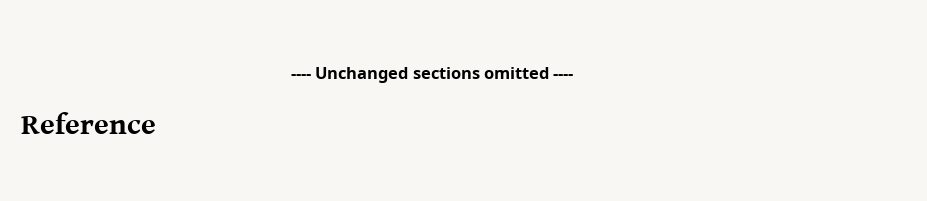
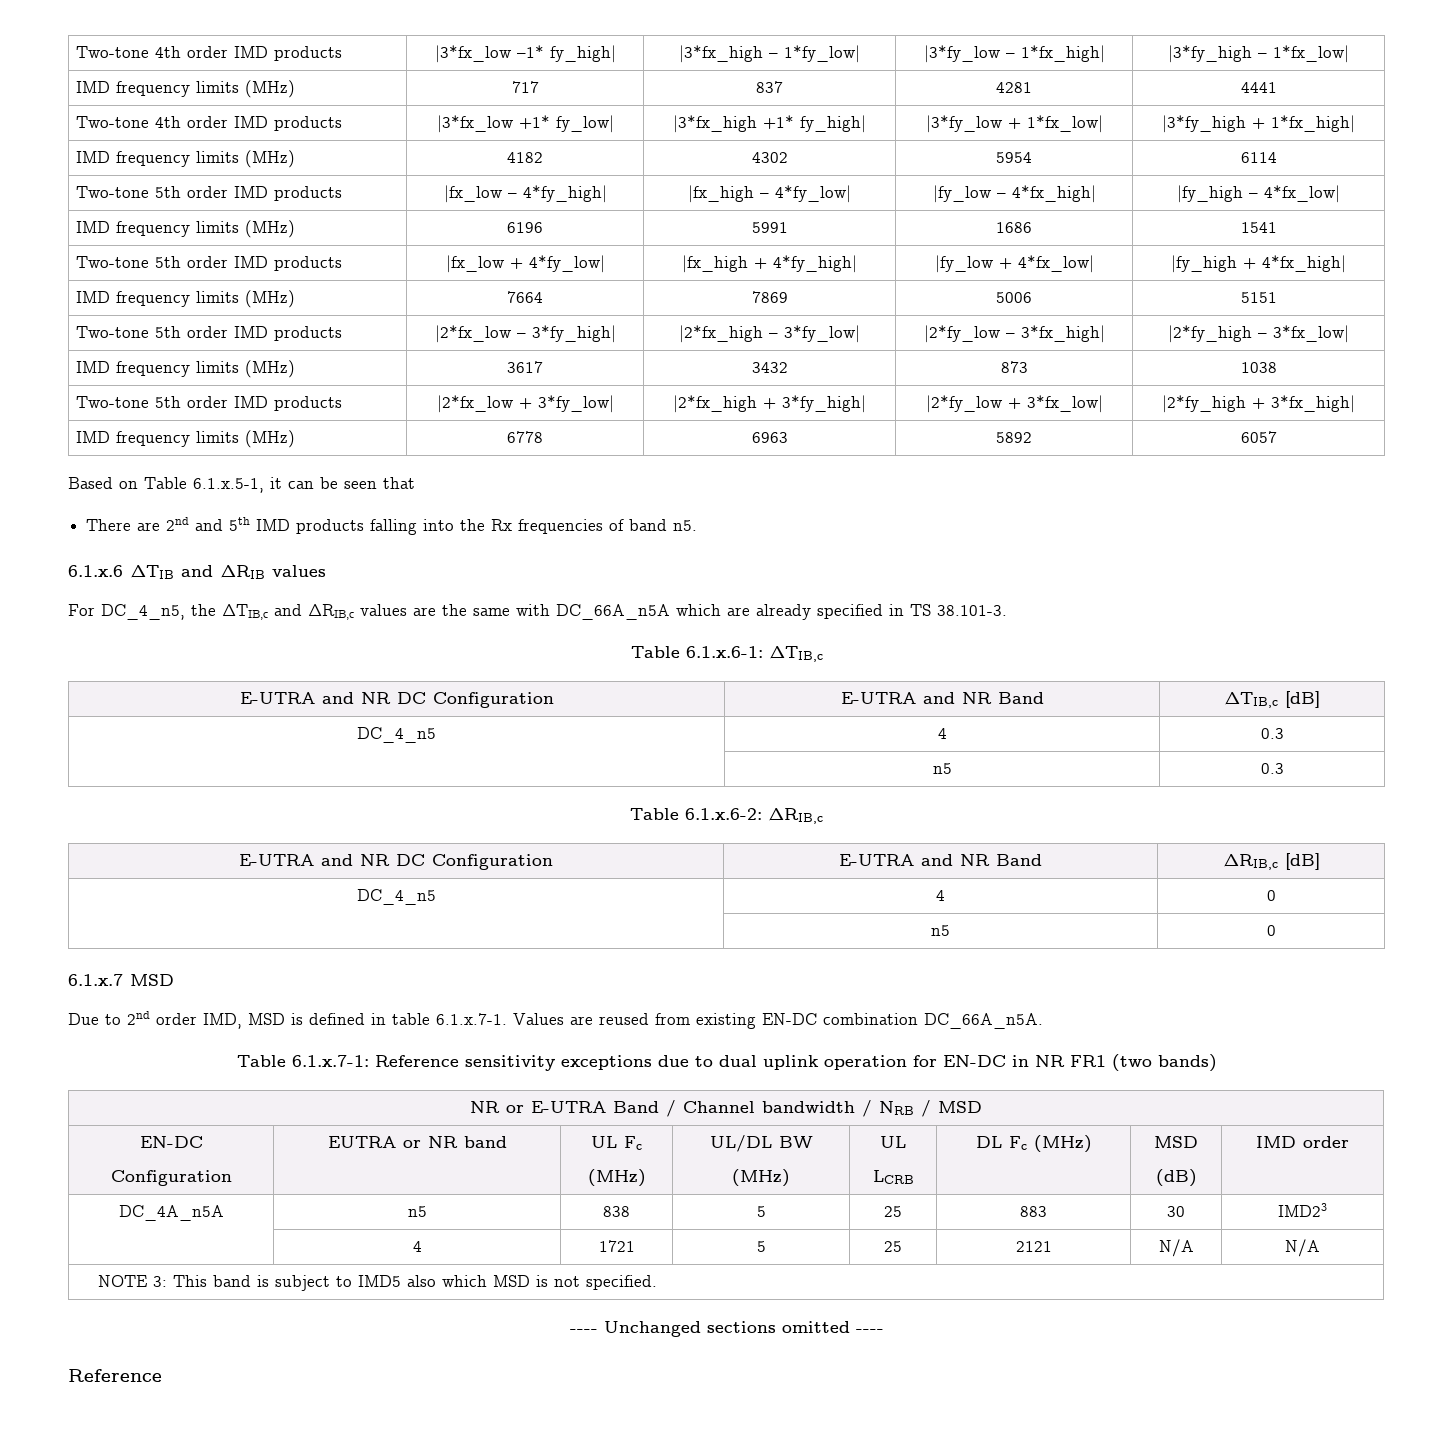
+ Two-tone 4th order IMD products | |3*fx_low –1* fy_high| | |3*fx_high – 1*fy_low| | |3*fy_low – 1*fx_high| | |3*fy_high – 1*fx_low|
+ IMD frequency limits (MHz) | 717 | 837 | 4281 | 4441
+ Two-tone 4th order IMD products | |3*fx_low +1* fy_low| | |3*fx_high +1* fy_high| | |3*fy_low + 1*fx_low| | |3*fy_high + 1*fx_high|
+ IMD frequency limits (MHz) | 4182 | 4302 | 5954 | 6114
+ Two-tone 5th order IMD products | |fx_low – 4*fy_high| | |fx_high – 4*fy_low| | |fy_low – 4*fx_high| | |fy_high – 4*fx_low|
+ IMD frequency limits (MHz) | 6196 | 5991 | 1686 | 1541
+ Two-tone 5th order IMD products | |fx_low + 4*fy_low| | |fx_high + 4*fy_high| | |fy_low + 4*fx_low| | |fy_high + 4*fx_high|
+ IMD frequency limits (MHz) | 7664 | 7869 | 5006 | 5151
+ Two-tone 5th order IMD products | |2*fx_low – 3*fy_high| | |2*fx_high – 3*fy_low| | |2*fy_low – 3*fx_high| | |2*fy_high – 3*fx_low|
+ IMD frequency limits (MHz) | 3617 | 3432 | 873 | 1038
+ Two-tone 5th order IMD products | |2*fx_low + 3*fy_low| | |2*fx_high + 3*fy_high| | |2*fy_low + 3*fx_low| | |2*fy_high + 3*fx_high|
+ IMD frequency limits (MHz) | 6778 | 6963 | 5892 | 6057
+ Based on Table 6.1.x.5-1, it can be seen that
+ There are 2nd and 5th IMD products falling into the Rx frequencies of band n5.
+ 6.1.x.6 ∆TIB and ∆RIB values
+ For DC_4_n5, the ΔTIB,c and ΔRIB,c values are the same with DC_66A_n5A which are already specified in TS 38.101-3.
+ Table 6.1.x.6-1: ΔTIB,c
+ E-UTRA and NR DC Configuration | E-UTRA and NR Band | ΔTIB,c [dB]
+ DC_4_n5 | 4 | 0.3
+ | n5 | 0.3
+ Table 6.1.x.6-2: ΔRIB,c
+ E-UTRA and NR DC Configuration | E-UTRA and NR Band | ΔRIB,c [dB]
+ DC_4_n5 | 4 | 0
+ | n5 | 0
+ 6.1.x.7 MSD
+ Due to 2nd order IMD, MSD is defined in table 6.1.x.7-1. Values are reused from existing EN-DC combination DC_66A_n5A.
+ Table 6.1.x.7-1: Reference sensitivity exceptions due to dual uplink operation for EN-DC in NR FR1 (two bands)
+ NR or E-UTRA Band / Channel bandwidth / NRB / MSD
+ EN-DC
+ Configuration | EUTRA or NR band | UL Fc
+ (MHz) | UL/DL BW
+ (MHz) | UL
+ LCRB | DL Fc (MHz) | MSD
+ (dB) | IMD order
+ DC_4A_n5A | n5 | 838 | 5 | 25 | 883 | 30 | IMD23
+ | 4 | 1721 | 5 | 25 | 2121 | N/A | N/A
+ NOTE 3: This band is subject to IMD5 also which MSD is not specified.

